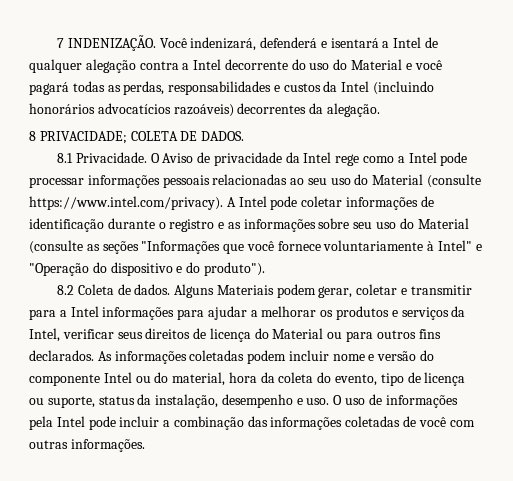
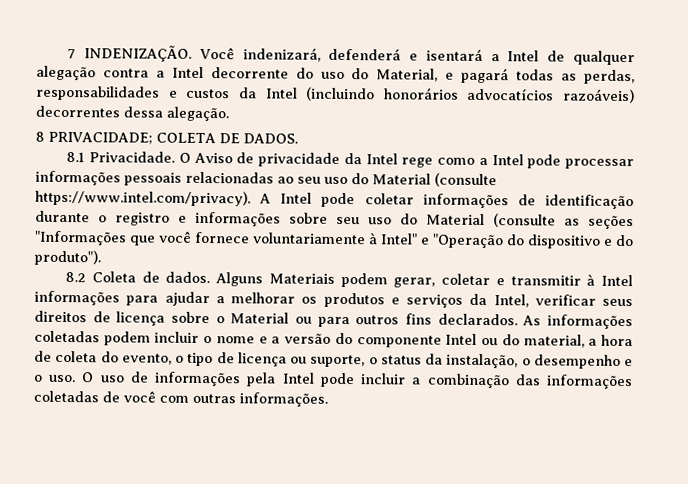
- Você indenizará, defenderá e isentará a Intel de qualquer alegação contra a Intel decorrente do uso do Material e você pagará todas as perdas, responsabilidades e custos da Intel (incluindo honorários advocatícios razoáveis) decorrentes da alegação.
+ Você indenizará, defenderá e isentará a Intel de qualquer alegação contra a Intel decorrente do uso do Material, e pagará todas as perdas, responsabilidades e custos da Intel (incluindo honorários advocatícios razoáveis) decorrentes dessa alegação.
- O Aviso de privacidade da Intel rege como a Intel pode processar informações pessoais relacionadas ao seu uso do Material (consulte https://www.intel.com/privacy). A Intel pode coletar informações de identificação durante o registro e as informações sobre seu uso do Material (consulte as seções "Informações que você fornece voluntariamente à Intel" e "Operação do dispositivo e do produto").
+ O Aviso de privacidade da Intel rege como a Intel pode processar informações pessoais relacionadas ao seu uso do Material (consulte https://www.intel.com/privacy). A Intel pode coletar informações de identificação durante o registro e informações sobre seu uso do Material (consulte as seções "Informações que você fornece voluntariamente à Intel" e "Operação do dispositivo e do produto").
- Alguns Materiais podem gerar, coletar e transmitir para a Intel informações para ajudar a melhorar os produtos e serviços da Intel, verificar seus direitos de licença do Material ou para outros fins declarados.
+ Alguns Materiais podem gerar, coletar e transmitir à Intel informações para ajudar a melhorar os produtos e serviços da Intel, verificar seus direitos de licença sobre o Material ou para outros fins declarados.
- As informações coletadas podem incluir nome e versão do componente Intel ou do material, hora da coleta do evento, tipo de licença ou suporte, status da instalação, desempenho e uso.
+ As informações coletadas podem incluir o nome e a versão do componente Intel ou do material, a hora de coleta do evento, o tipo de licença ou suporte, o status da instalação, o desempenho e o uso.

